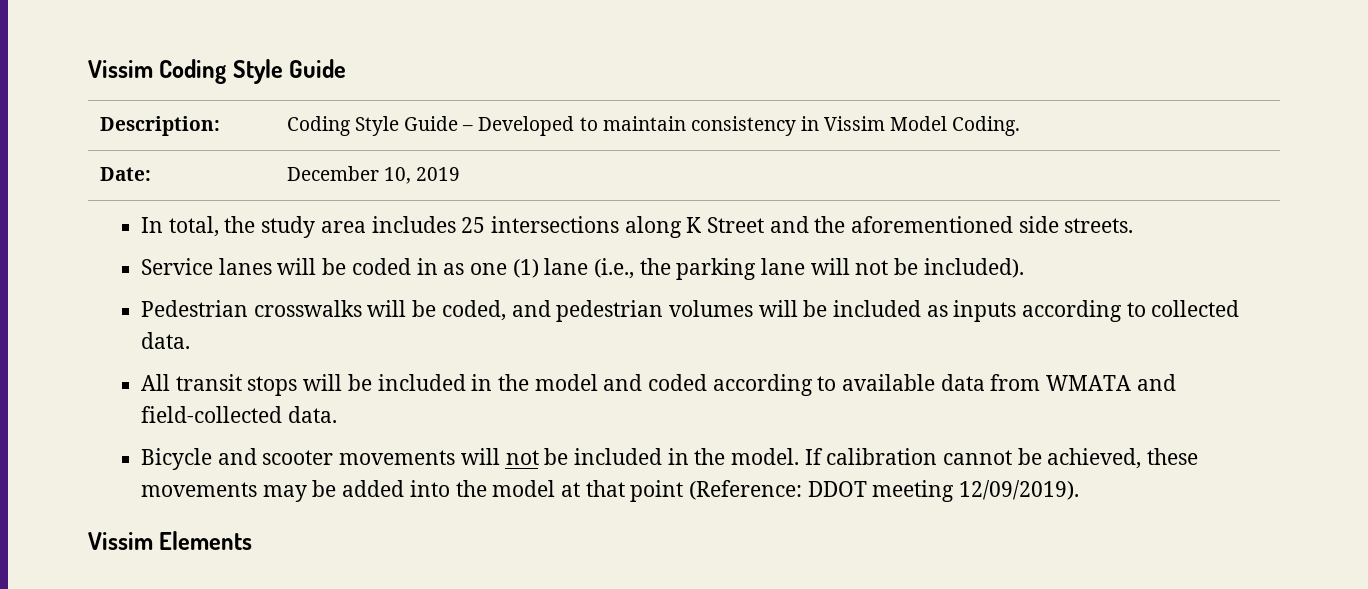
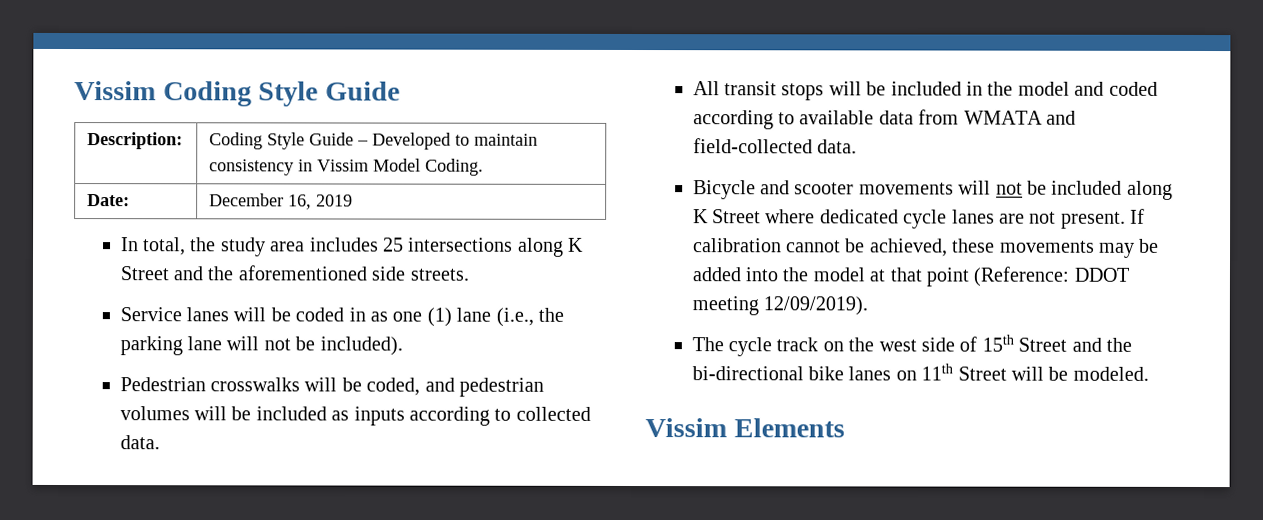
- Date: | December 10, 2019
+ Date: | December 16, 2019
- Bicycle and scooter movements will not be included in the model.
+ Bicycle and scooter movements will not be included along K Street where dedicated cycle lanes are not present.
+ The cycle track on the west side of 15th Street and the bi-directional bike lanes on 11th Street will be modeled.

